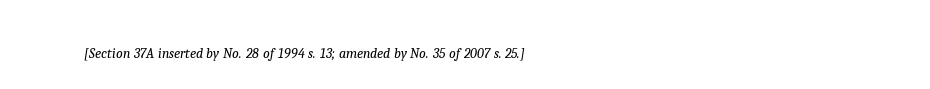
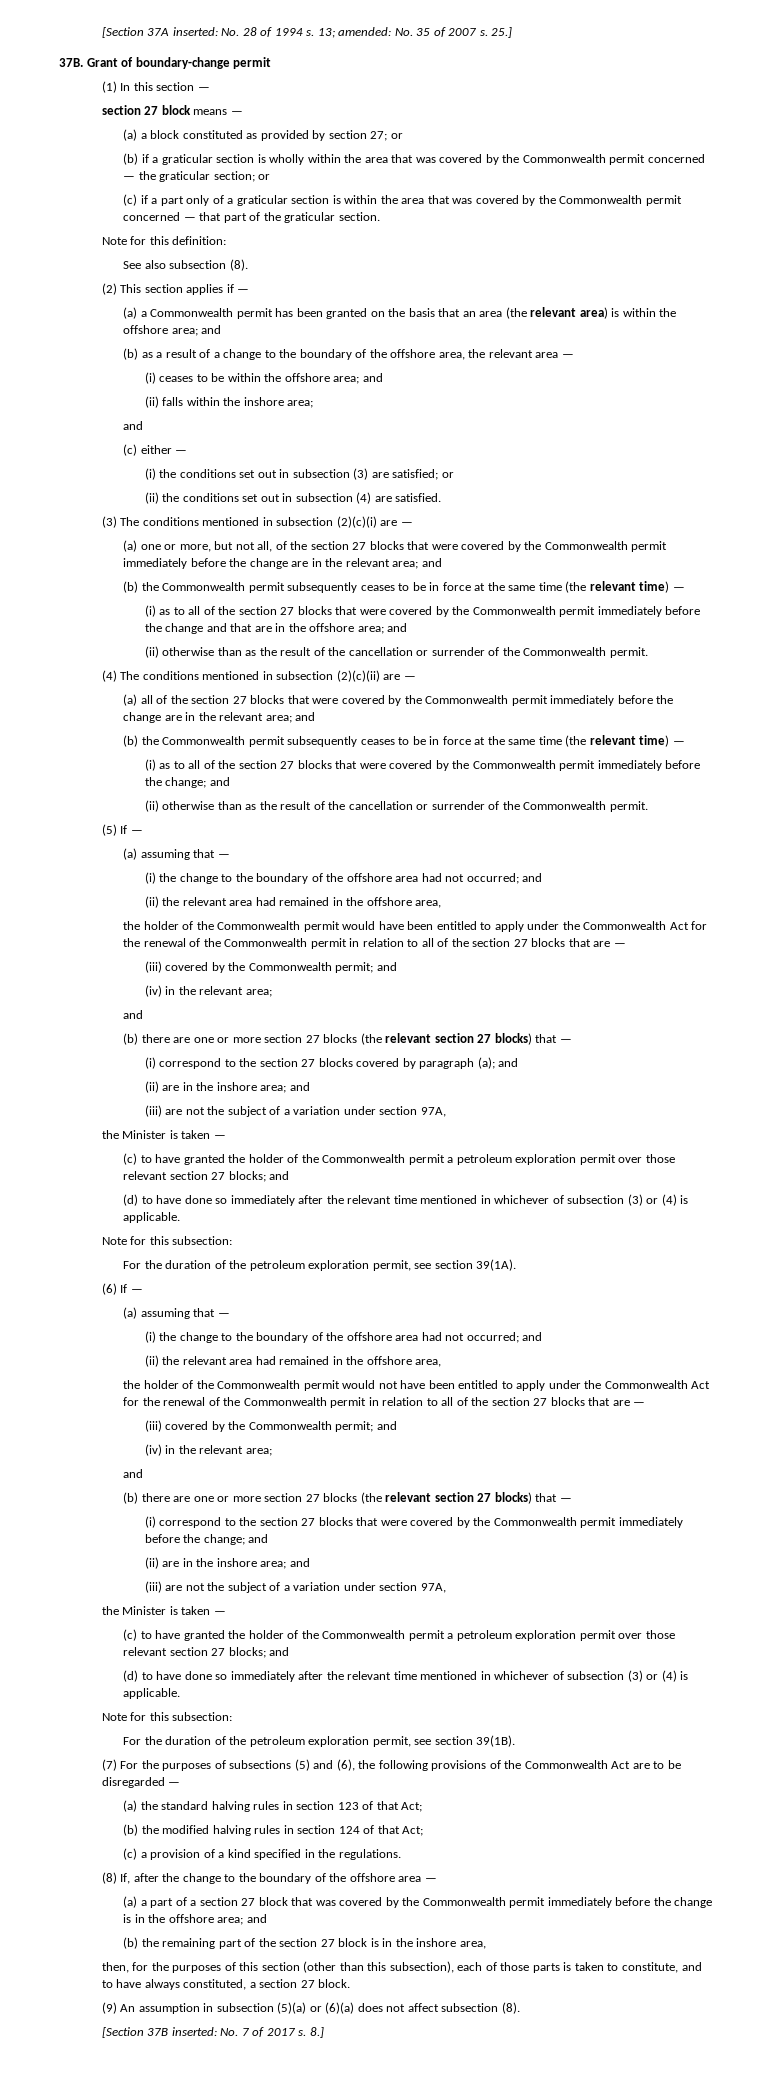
- [Section 37A inserted by No. 28 of 1994 s.
+ [Section 37A inserted: No. 28 of 1994 s.
- 13; amended by No. 35 of 2007 s.
+ 13; amended: No. 35 of 2007 s.
+ 37B. Grant of boundary-change permit
+ (1) In this section —
+ section 27 block means —
+ (a) a block constituted as provided by section 27; or
+ (b) if a graticular section is wholly within the area that was covered by the Commonwealth permit concerned — the graticular section; or
+ (c) if a part only of a graticular section is within the area that was covered by the Commonwealth permit concerned — that part of the graticular section.
+ Note for this definition:
+ See also subsection (8).
+ (2) This section applies if —
+ (a) a Commonwealth permit has been granted on the basis that an area (the relevant area) is within the offshore area; and
+ (b) as a result of a change to the boundary of the offshore area, the relevant area —
+ (i) ceases to be within the offshore area; and
+ (ii) falls within the inshore area;
+ and
+ (c) either —
+ (i) the conditions set out in subsection (3) are satisfied; or
+ (ii) the conditions set out in subsection (4) are satisfied.
+ (3) The conditions mentioned in subsection (2)(c)(i) are —
+ (a) one or more, but not all, of the section 27 blocks that were covered by the Commonwealth permit immediately before the change are in the relevant area; and
+ (b) the Commonwealth permit subsequently ceases to be in force at the same time (the relevant time) —
+ (i) as to all of the section 27 blocks that were covered by the Commonwealth permit immediately before the change and that are in the offshore area; and
+ (ii) otherwise than as the result of the cancellation or surrender of the Commonwealth permit.
+ (4) The conditions mentioned in subsection (2)(c)(ii) are —
+ (a) all of the section 27 blocks that were covered by the Commonwealth permit immediately before the change are in the relevant area; and
+ (b) the Commonwealth permit subsequently ceases to be in force at the same time (the relevant time) —
+ (i) as to all of the section 27 blocks that were covered by the Commonwealth permit immediately before the change; and
+ (ii) otherwise than as the result of the cancellation or surrender of the Commonwealth permit.
+ (5) If —
+ (a) assuming that —
+ (i) the change to the boundary of the offshore area had not occurred; and
+ (ii) the relevant area had remained in the offshore area,
+ the holder of the Commonwealth permit would have been entitled to apply under the Commonwealth Act for the renewal of the Commonwealth permit in relation to all of the section 27 blocks that are —
+ (iii) covered by the Commonwealth permit; and
+ (iv) in the relevant area;
+ and
+ (b) there are one or more section 27 blocks (the relevant section 27 blocks) that —
+ (i) correspond to the section 27 blocks covered by paragraph (a); and
+ (ii) are in the inshore area; and
+ (iii) are not the subject of a variation under section 97A,
+ the Minister is taken —
+ (c) to have granted the holder of the Commonwealth permit a petroleum exploration permit over those relevant section 27 blocks; and
+ (d) to have done so immediately after the relevant time mentioned in whichever of subsection (3) or (4) is applicable.
+ Note for this subsection:
+ For the duration of the petroleum exploration permit, see section 39(1A).
+ (6) If —
+ (a) assuming that —
+ (i) the change to the boundary of the offshore area had not occurred; and
+ (ii) the relevant area had remained in the offshore area,
+ the holder of the Commonwealth permit would not have been entitled to apply under the Commonwealth Act for the renewal of the Commonwealth permit in relation to all of the section 27 blocks that are —
+ (iii) covered by the Commonwealth permit; and
+ (iv) in the relevant area;
+ and
+ (b) there are one or more section 27 blocks (the relevant section 27 blocks) that —
+ (i) correspond to the section 27 blocks that were covered by the Commonwealth permit immediately before the change; and
+ (ii) are in the inshore area; and
+ (iii) are not the subject of a variation under section 97A,
+ the Minister is taken —
+ (c) to have granted the holder of the Commonwealth permit a petroleum exploration permit over those relevant section 27 blocks; and
+ (d) to have done so immediately after the relevant time mentioned in whichever of subsection (3) or (4) is applicable.
+ Note for this subsection:
+ For the duration of the petroleum exploration permit, see section 39(1B).
+ (7) For the purposes of subsections (5) and (6), the following provisions of the Commonwealth Act are to be disregarded —
+ (a) the standard halving rules in section 123 of that Act;
+ (b) the modified halving rules in section 124 of that Act;
+ (c) a provision of a kind specified in the regulations.
+ (8) If, after the change to the boundary of the offshore area —
+ (a) a part of a section 27 block that was covered by the Commonwealth permit immediately before the change is in the offshore area; and
+ (b) the remaining part of the section 27 block is in the inshore area,
+ then, for the purposes of this section (other than this subsection), each of those parts is taken to constitute, and to have always constituted, a section 27 block.
+ (9) An assumption in subsection (5)(a) or (6)(a) does not affect subsection (8).
+ [Section 37B inserted: No. 7 of 2017 s. 8.]

